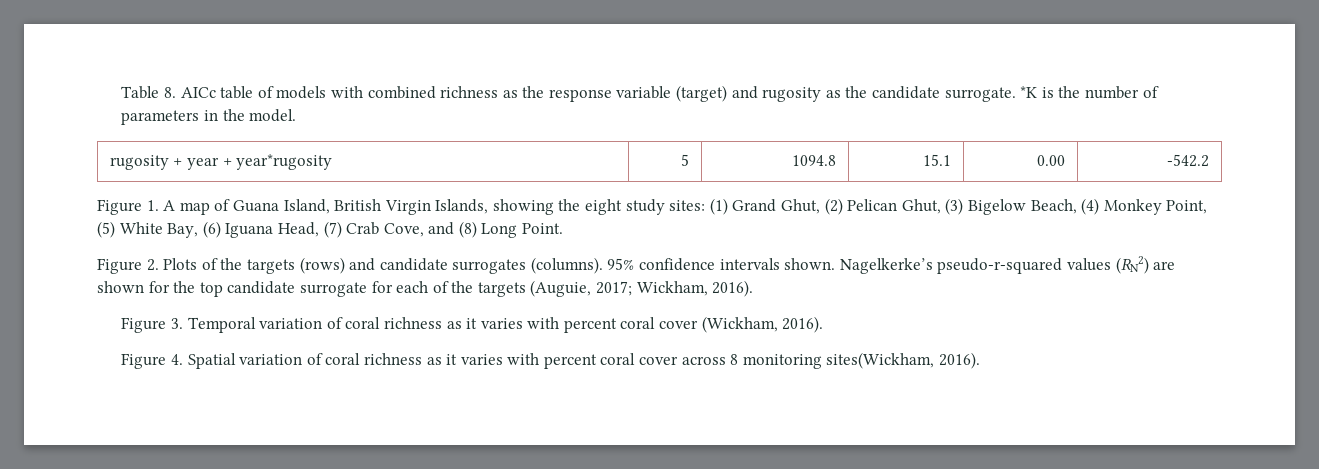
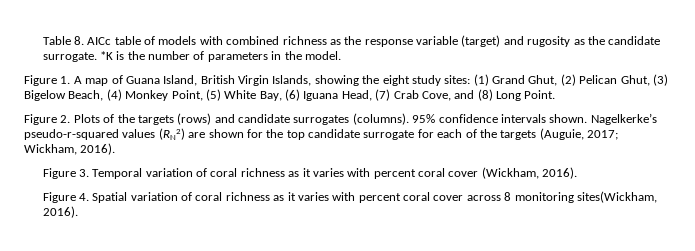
- rugosity + year + year*rugosity | 5 | 1094.8 | 15.1 | 0.00 | -542.2

